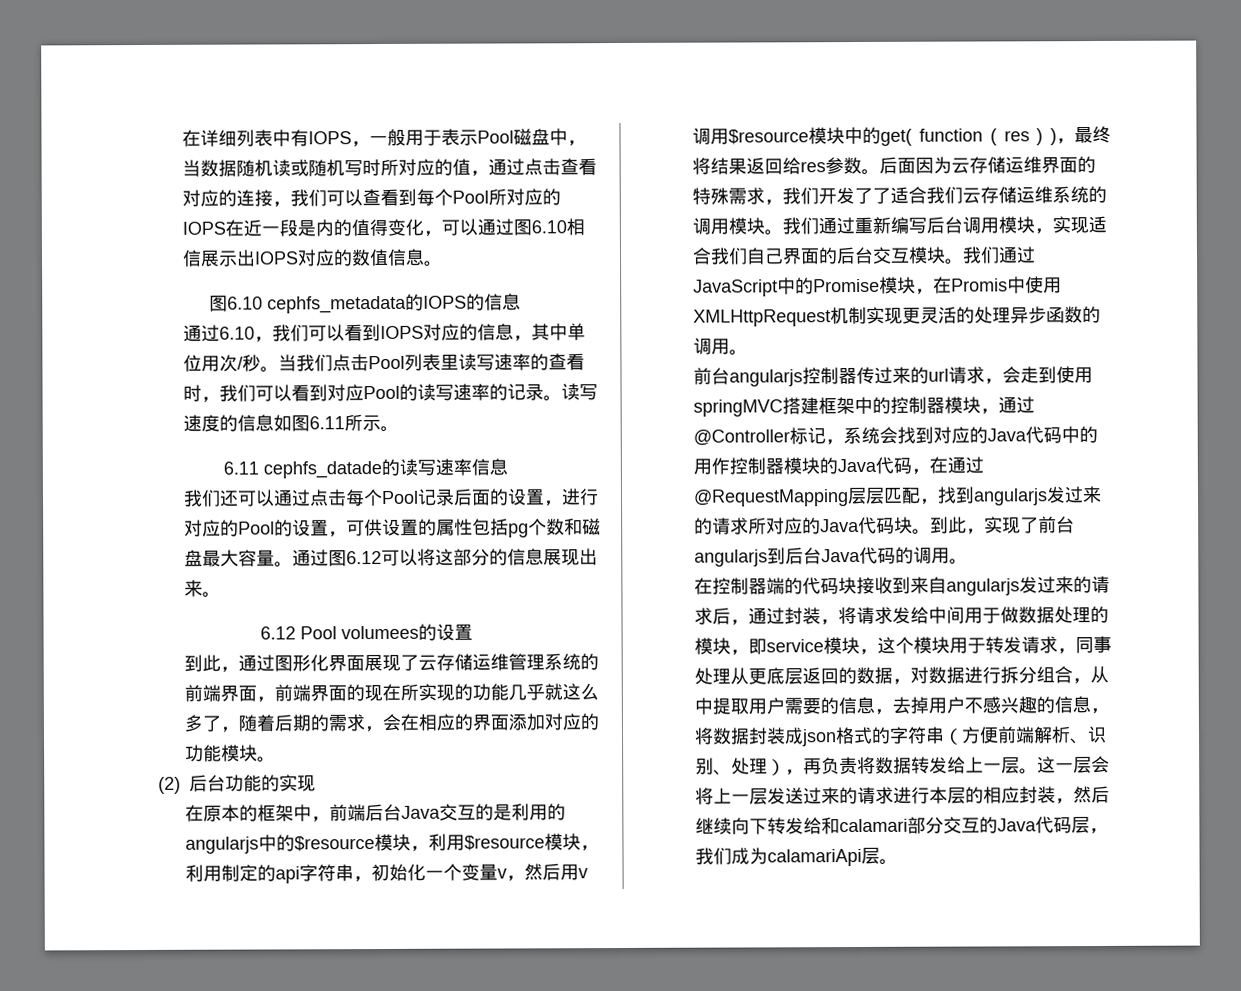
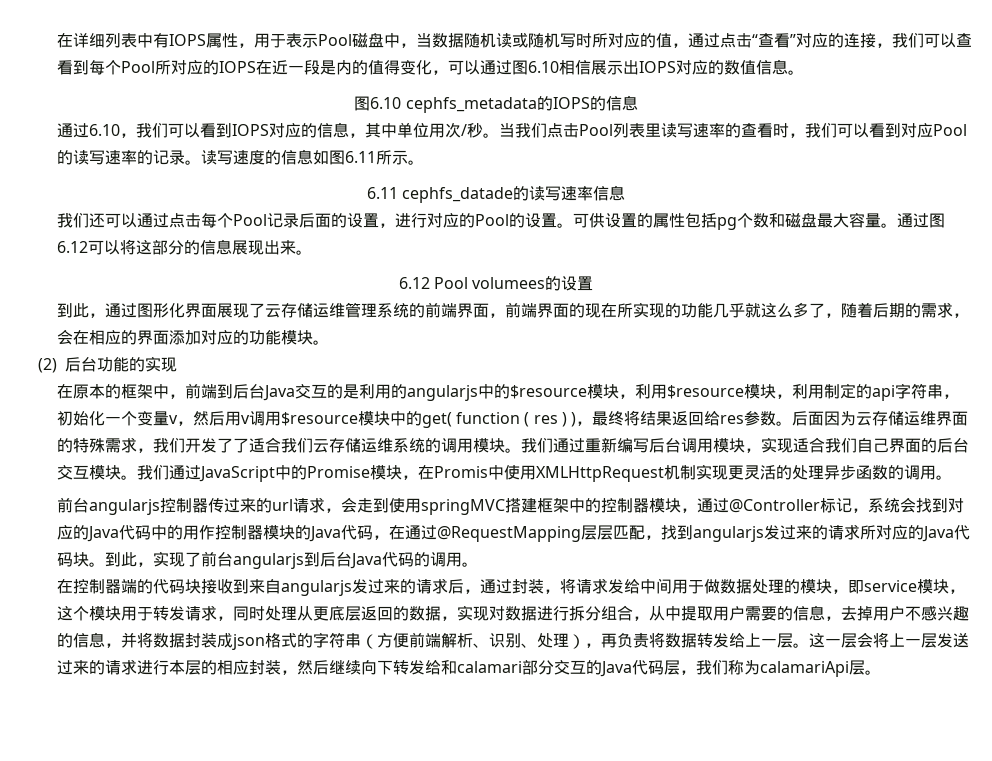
- 在详细列表中有IOPS，一般用于表示Pool磁盘中，当数据随机读或随机写时所对应的值，通过点击查看对应的连接，我们可以查看到每个Pool所对应的IOPS在近一段是内的值得变化，可以通过图6.10相信展示出IOPS对应的数值信息。
+ 在详细列表中有IOPS属性，用于表示Pool磁盘中，当数据随机读或随机写时所对应的值，通过点击“查看”对应的连接，我们可以查看到每个Pool所对应的IOPS在近一段是内的值得变化，可以通过图6.10相信展示出IOPS对应的数值信息。
- 我们还可以通过点击每个Pool记录后面的设置，进行对应的Pool的设置，可供设置的属性包括pg个数和磁盘最大容量。
+ 我们还可以通过点击每个Pool记录后面的设置，进行对应的Pool的设置。可供设置的属性包括pg个数和磁盘最大容量。
- 在原本的框架中，前端后台Java交互的是利用的angularjs中的$resource模块，利用$resource模块，利用制定的api字符串，初始化一个变量v，然后用v调用$resource模块中的get( function ( res ) )，最终将结果返回给res参数。
+ 在原本的框架中，前端到后台Java交互的是利用的angularjs中的$resource模块，利用$resource模块，利用制定的api字符串，初始化一个变量v，然后用v调用$resource模块中的get( function ( res ) )，最终将结果返回给res参数。
- 在控制器端的代码块接收到来自angularjs发过来的请求后，通过封装，将请求发给中间用于做数据处理的模块，即service模块，这个模块用于转发请求，同事处理从更底层返回的数据，对数据进行拆分组合，从中提取用户需要的信息，去掉用户不感兴趣的信息，将数据封装成json格式的字符串（方便前端解析、识别、处理），再负责将数据转发给上一层。
+ 在控制器端的代码块接收到来自angularjs发过来的请求后，通过封装，将请求发给中间用于做数据处理的模块，即service模块，这个模块用于转发请求，同时处理从更底层返回的数据，实现对数据进行拆分组合，从中提取用户需要的信息，去掉用户不感兴趣的信息，并将数据封装成json格式的字符串（方便前端解析、识别、处理），再负责将数据转发给上一层。
- 这一层会将上一层发送过来的请求进行本层的相应封装，然后继续向下转发给和calamari部分交互的Java代码层，我们成为calamariApi层。
+ 这一层会将上一层发送过来的请求进行本层的相应封装，然后继续向下转发给和calamari部分交互的Java代码层，我们称为calamariApi层。

